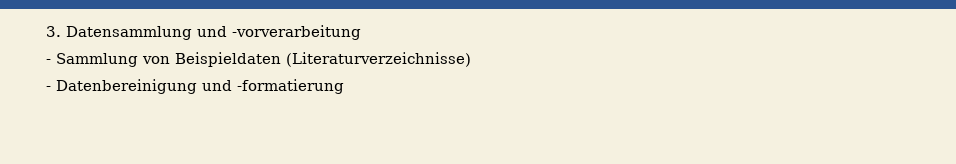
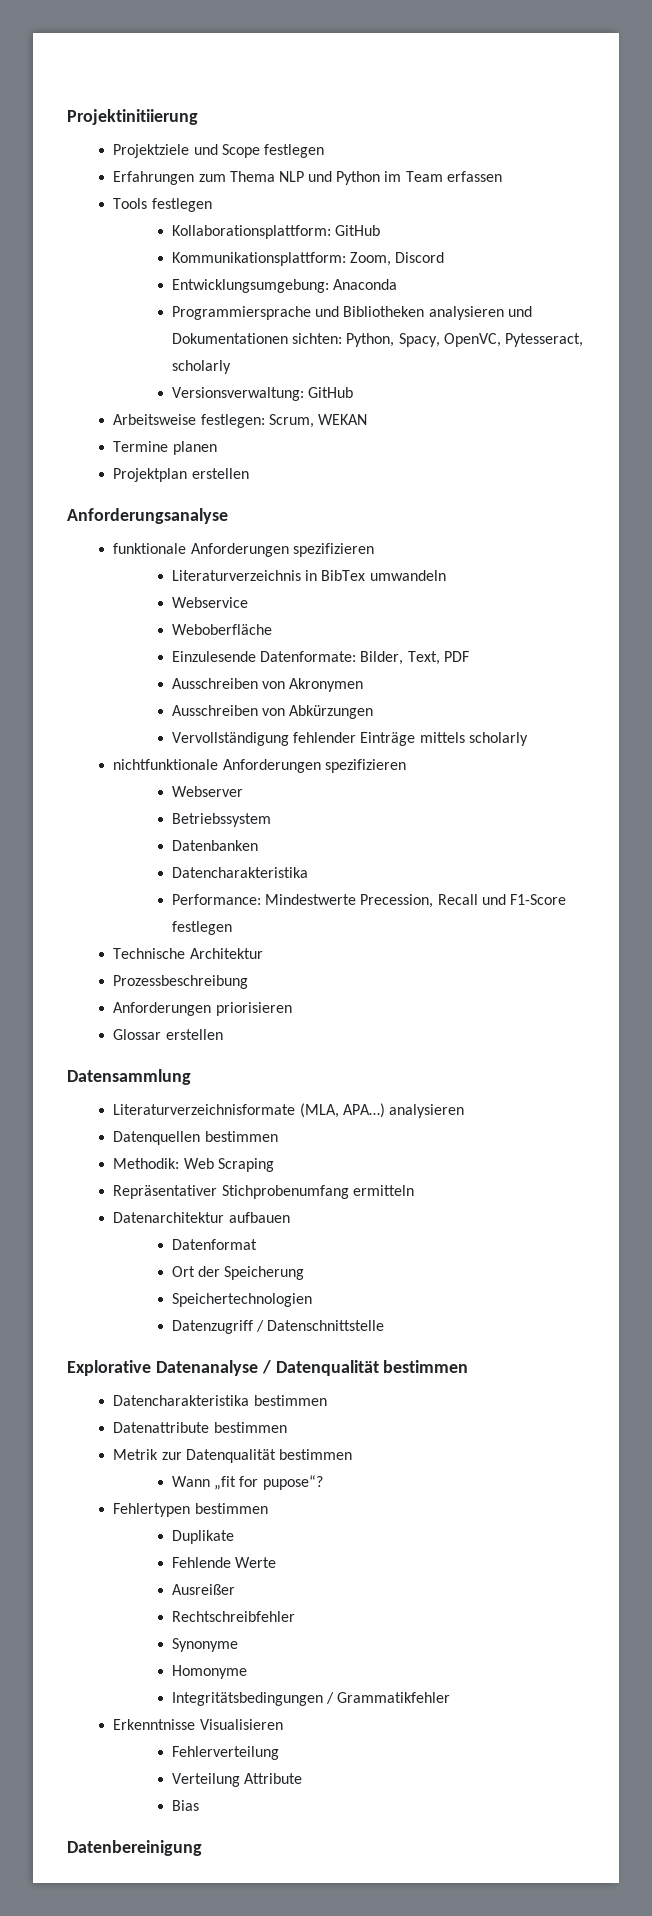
- 3. Datensammlung und -vorverarbeitung
- - Sammlung von Beispieldaten (Literaturverzeichnisse)
- - Datenbereinigung und -formatierung
+ Projektinitiierung
+ Projektziele und Scope festlegen
+ Erfahrungen zum Thema NLP und Python im Team erfassen
+ Tools festlegen
+ Kollaborationsplattform: GitHub
+ Kommunikationsplattform: Zoom, Discord
+ Entwicklungsumgebung: Anaconda
+ Programmiersprache und Bibliotheken analysieren und Dokumentationen sichten: Python, Spacy, OpenVC, Pytesseract, scholarly
+ Versionsverwaltung: GitHub
+ Arbeitsweise festlegen: Scrum, WEKAN
+ Termine planen
+ Projektplan erstellen
+ Anforderungsanalyse
+ funktionale Anforderungen spezifizieren
+ Literaturverzeichnis in BibTex umwandeln
+ Webservice
+ Weboberfläche
+ Einzulesende Datenformate: Bilder, Text, PDF
+ Ausschreiben von Akronymen
+ Ausschreiben von Abkürzungen
+ Vervollständigung fehlender Einträge mittels scholarly
+ nichtfunktionale Anforderungen spezifizieren
+ Webserver
+ Betriebssystem
+ Datenbanken
+ Datencharakteristika
+ Performance: Mindestwerte Precession, Recall und F1-Score festlegen
+ Technische Architektur
+ Prozessbeschreibung
+ Anforderungen priorisieren
+ Glossar erstellen
+ Datensammlung
+ Literaturverzeichnisformate (MLA, APA…) analysieren
+ Datenquellen bestimmen
+ Methodik: Web Scraping
+ Repräsentativer Stichprobenumfang ermitteln
+ Datenarchitektur aufbauen
+ Datenformat
+ Ort der Speicherung
+ Speichertechnologien
+ Datenzugriff / Datenschnittstelle
+ Explorative Datenanalyse / Datenqualität bestimmen
+ Datencharakteristika bestimmen
+ Datenattribute bestimmen
+ Metrik zur Datenqualität bestimmen
+ Wann „fit for pupose“?
+ Fehlertypen bestimmen
+ Duplikate
+ Fehlende Werte
+ Ausreißer
+ Rechtschreibfehler
+ Synonyme
+ Homonyme
+ Integritätsbedingungen / Grammatikfehler
+ Erkenntnisse Visualisieren
+ Fehlerverteilung
+ Verteilung Attribute
+ Bias
+ Datenbereinigung

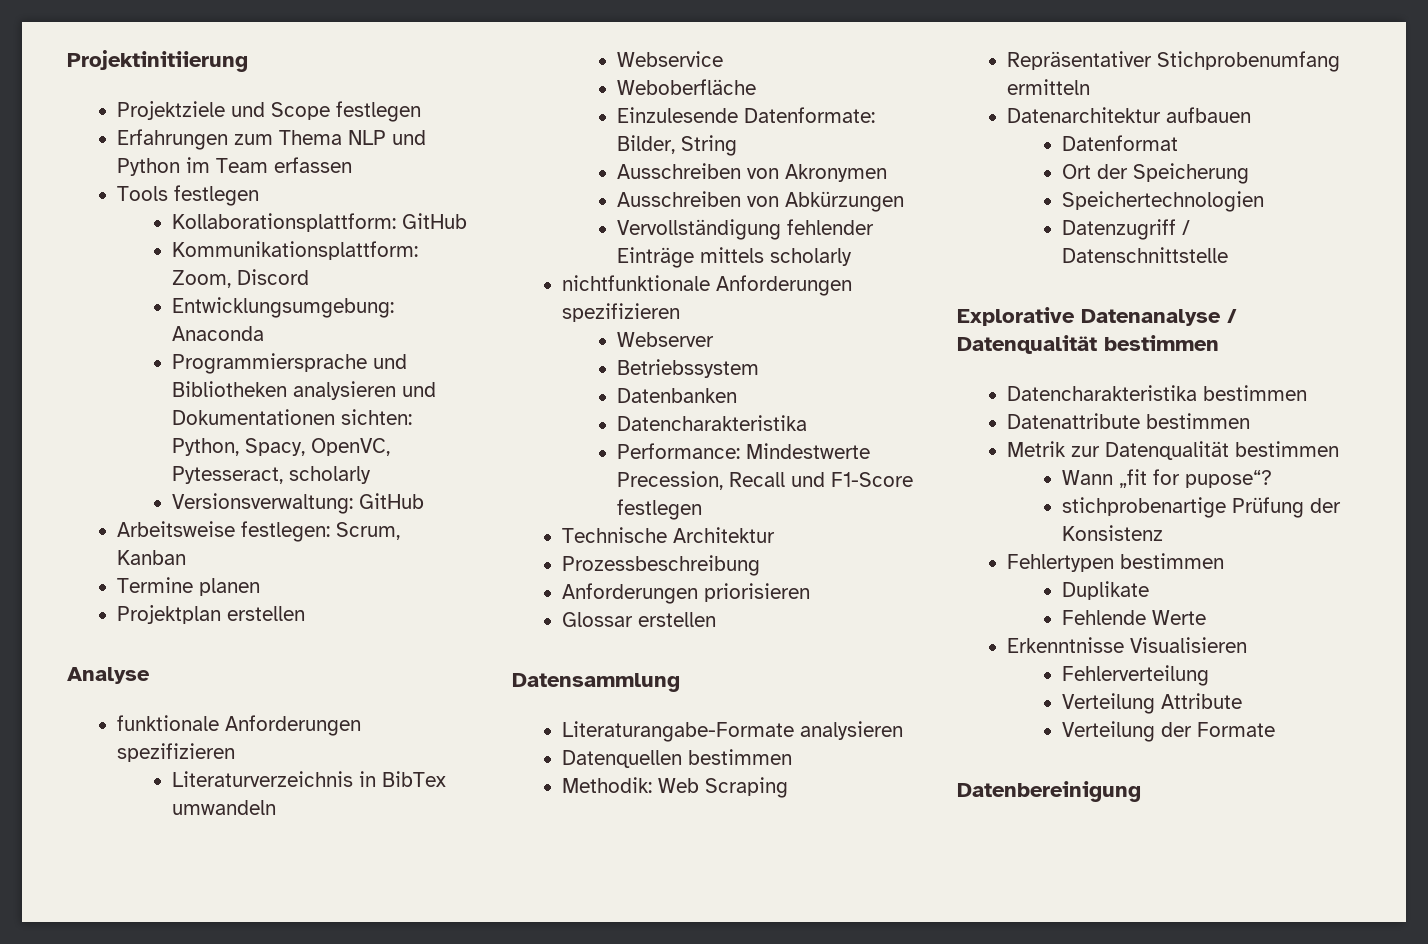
- Arbeitsweise festlegen: Scrum, WEKAN
+ Arbeitsweise festlegen: Scrum, Kanban
- Anforderungsanalyse
+ Analyse
- Einzulesende Datenformate: Bilder, Text, PDF
+ Einzulesende Datenformate: Bilder, String
- Literaturverzeichnisformate (MLA, APA…) analysieren
+ Literaturangabe-Formate analysieren
+ stichprobenartige Prüfung der Konsistenz
- Ausreißer
- Rechtschreibfehler
- Synonyme
- Homonyme
- Integritätsbedingungen / Grammatikfehler
- Bias
+ Verteilung der Formate

